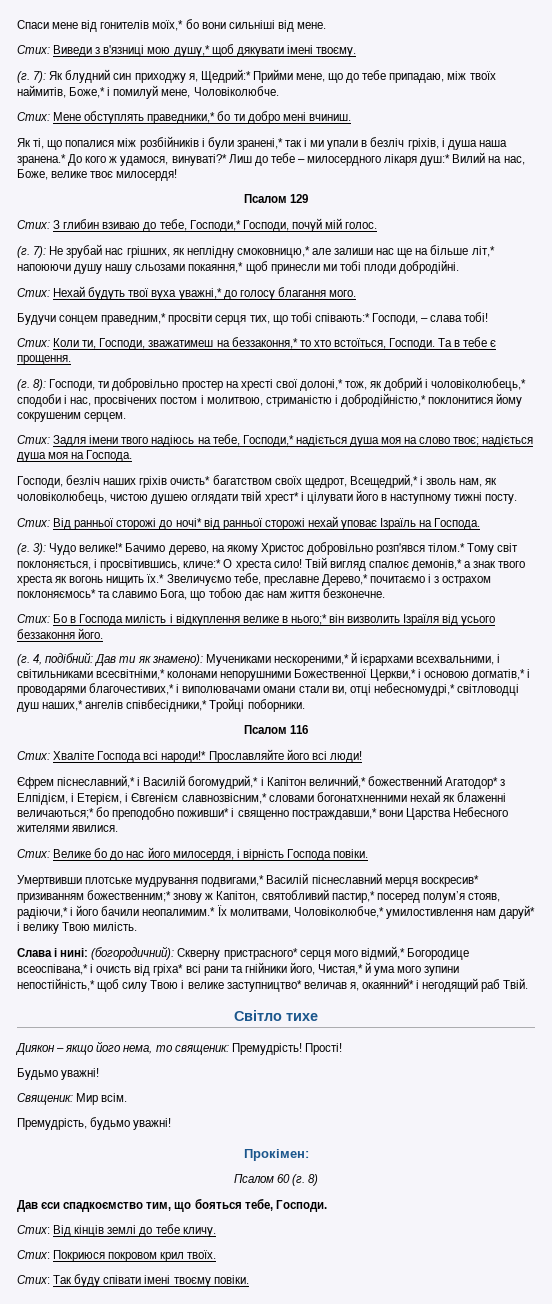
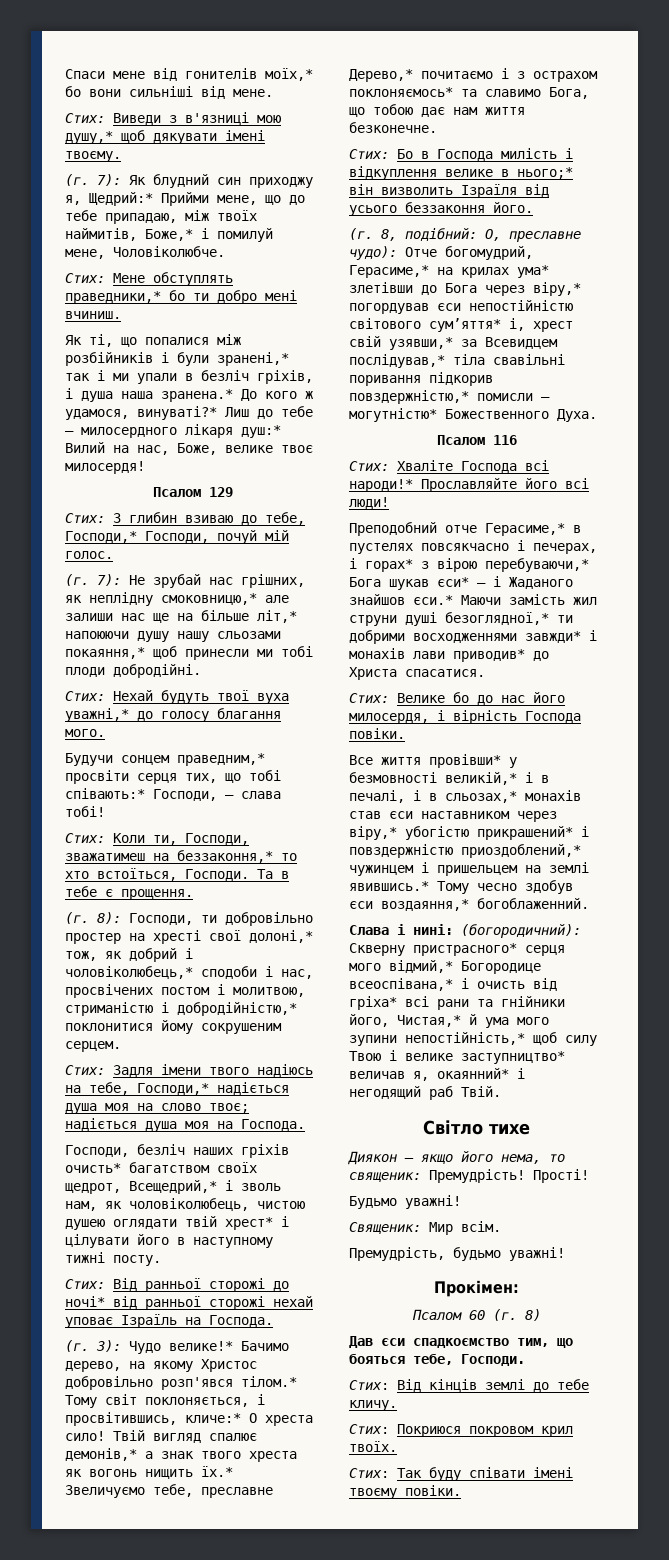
- (г. 4, подібний: Дав ти як знамено): Мучениками нескореними,* й ієрархами всехвальними, і світильниками всесвітніми,* колонами непорушними Божественної Церкви,* і основою догматів,* і проводарями благочестивих,* і виполювачами омани стали ви, отці небесномудрі,* світловодці душ наших,* ангелів співбесідники,* Тройці поборники.
+ (г. 8, подібний: О, преславне чудо): Отче богомудрий, Герасиме,* на крилах ума* злетівши до Бога через віру,* погордував єси непостійністю світового сум’яття* і, хрест свій узявши,* за Всевидцем послідував,* тіла свавільні поривання підкорив повздержністю,* помисли – могутністю* Божественного Духа.
- Єфрем піснеславний,* і Василій богомудрий,* і Капітон величний,* божественний Агатодор* з Елпідієм, і Етерієм, і Євгенієм славнозвісним,* словами богонатхненними нехай як блаженні величаються;* бо преподобно поживши* і священно постраждавши,* вони Царства Небесного жителями явилися.
+ Преподобний отче Герасиме,* в пустелях повсякчасно і печерах, і горах* з вірою перебуваючи,* Бога шукав єси* – і Жаданого знайшов єси.* Маючи замість жил струни душі безоглядної,* ти добрими восходженнями завжди* і монахів лави приводив* до Христа спасатися.
- Умертвивши плотське мудрування подвигами,* Василій піснеславний мерця воскресив* призиванням божественним;* знову ж Капітон, святобливий пастир,* посеред полум’я стояв, радіючи,* і його бачили неопалимим.* Їх молитвами, Чоловіколюбче,* умилостивлення нам даруй* і велику Твою милість.
+ Все життя провівши* у безмовності великій,* і в печалі, і в сльозах,* монахів став єси наставником через віру,* убогістю прикрашений* і повздержністю приоздоблений,* чужинцем і пришельцем на землі явившись.* Тому чесно здобув єси воздаяння,* богоблаженний.

